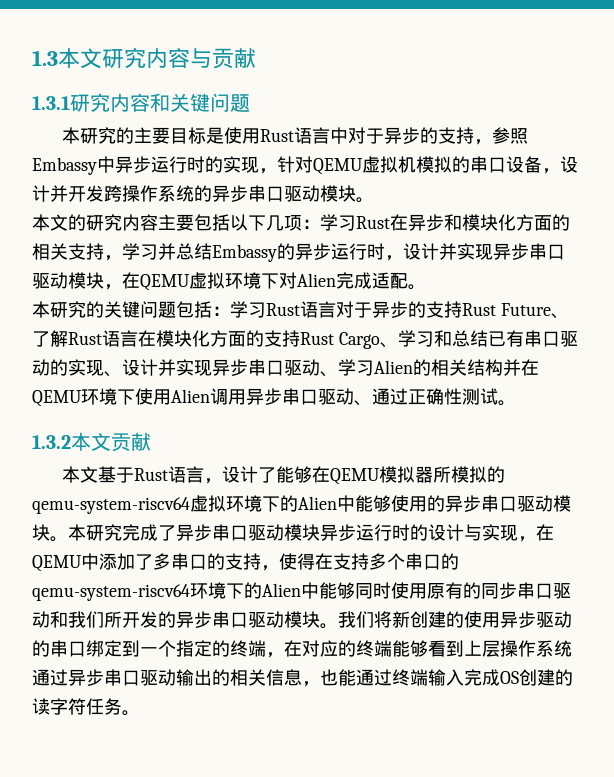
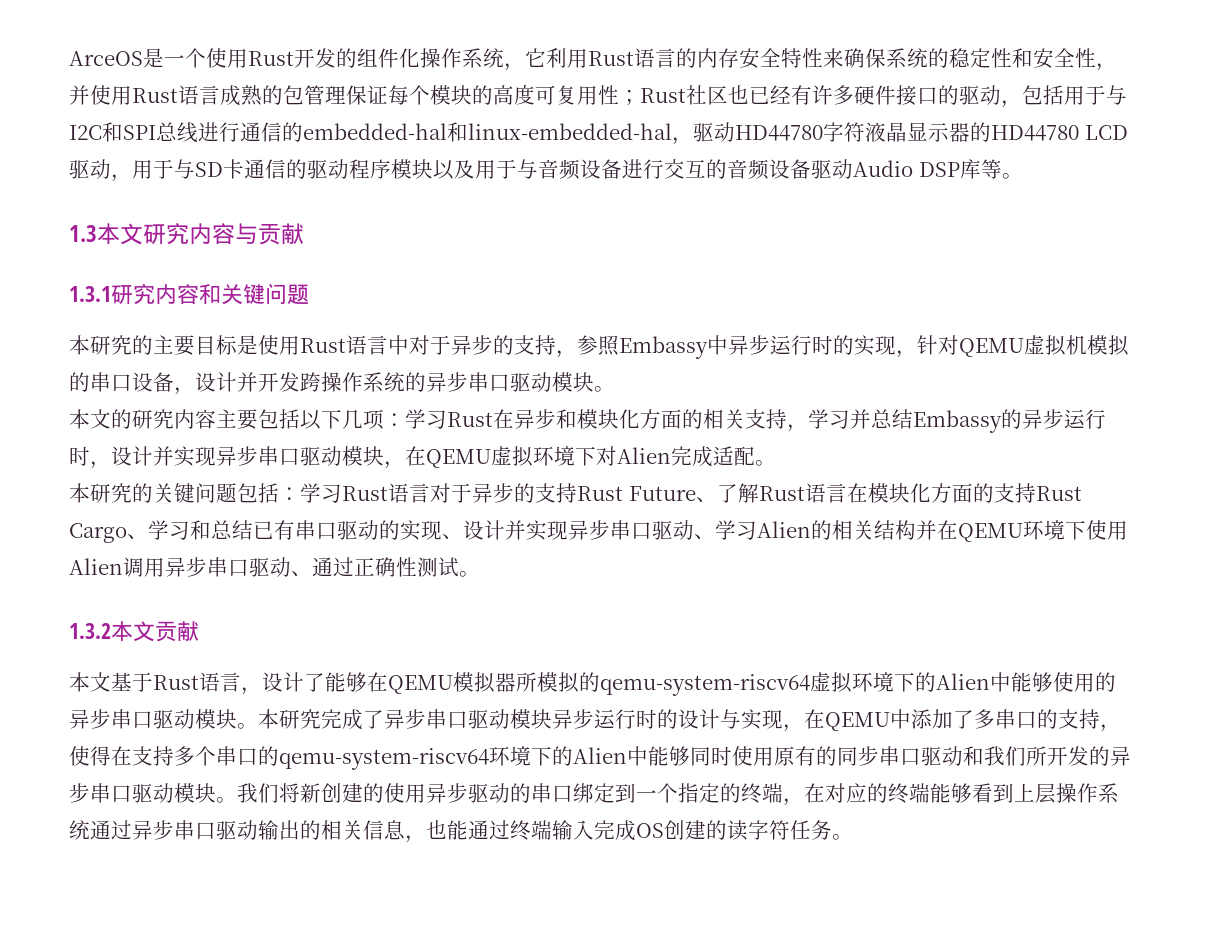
+ ArceOS是一个使用Rust开发的组件化操作系统，它利用Rust语言的内存安全特性来确保系统的稳定性和安全性，并使用Rust语言成熟的包管理保证每个模块的高度可复用性；Rust社区也已经有许多硬件接口的驱动，包括用于与I2C和SPI总线进行通信的embedded-hal和linux-embedded-hal，驱动HD44780字符液晶显示器的HD44780 LCD驱动，用于与SD卡通信的驱动程序模块以及用于与音频设备进行交互的音频设备驱动Audio DSP库等。

